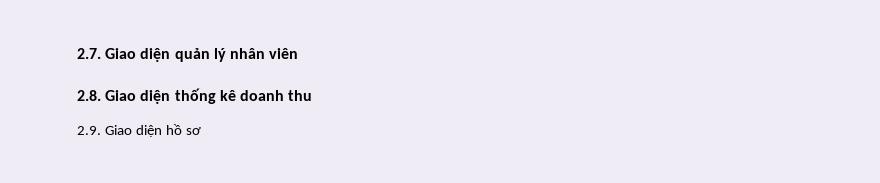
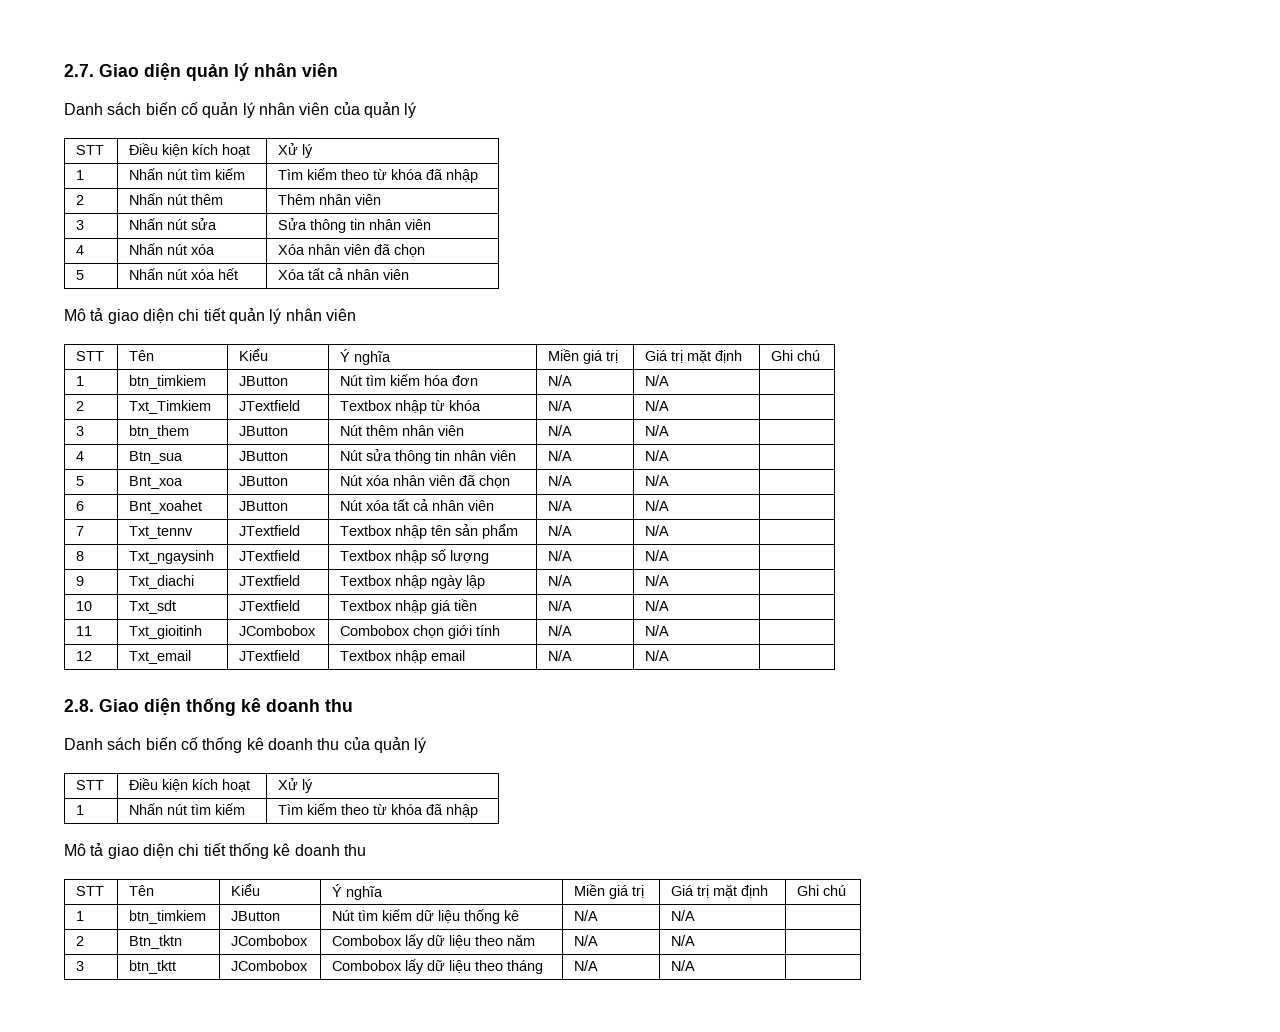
+ Danh sách biến cố quản lý nhân viên của quản lý
+ STT | Điều kiện kích hoạt | Xử lý
+ 1 | Nhấn nút tìm kiếm | Tìm kiếm theo từ khóa đã nhập
+ 2 | Nhấn nút thêm | Thêm nhân viên
+ 3 | Nhấn nút sửa | Sửa thông tin nhân viên
+ 4 | Nhấn nút xóa | Xóa nhân viên đã chọn
+ 5 | Nhấn nút xóa hết | Xóa tất cả nhân viên
+ Mô tả giao diện chi tiết quản lý nhân viên
+ STT | Tên | Kiểu | Ý nghĩa | Miền giá trị | Giá trị mặt định | Ghi chú
+ 1 | btn_timkiem | JButton | Nút tìm kiếm hóa đơn | N/A | N/A |
+ 2 | Txt_Timkiem | JTextfield | Textbox nhập từ khóa | N/A | N/A |
+ 3 | btn_them | JButton | Nút thêm nhân viên | N/A | N/A |
+ 4 | Btn_sua | JButton | Nút sửa thông tin nhân viên | N/A | N/A |
+ 5 | Bnt_xoa | JButton | Nút xóa nhân viên đã chọn | N/A | N/A |
+ 6 | Bnt_xoahet | JButton | Nút xóa tất cả nhân viên | N/A | N/A |
+ 7 | Txt_tennv | JTextfield | Textbox nhập tên sản phẩm | N/A | N/A |
+ 8 | Txt_ngaysinh | JTextfield | Textbox nhập số lượng | N/A | N/A |
+ 9 | Txt_diachi | JTextfield | Textbox nhập ngày lập | N/A | N/A |
+ 10 | Txt_sdt | JTextfield | Textbox nhập giá tiền | N/A | N/A |
+ 11 | Txt_gioitinh | JCombobox | Combobox chọn giới tính | N/A | N/A |
+ 12 | Txt_email | JTextfield | Textbox nhập email | N/A | N/A |
- 2.9. Giao diện hồ sơ
+ Danh sách biến cố thống kê doanh thu của quản lý
+ STT | Điều kiện kích hoạt | Xử lý
+ 1 | Nhấn nút tìm kiếm | Tìm kiếm theo từ khóa đã nhập
+ Mô tả giao diện chi tiết thống kê doanh thu
+ STT | Tên | Kiểu | Ý nghĩa | Miền giá trị | Giá trị mặt định | Ghi chú
+ 1 | btn_timkiem | JButton | Nút tìm kiếm dữ liệu thống kê | N/A | N/A |
+ 2 | Btn_tktn | JCombobox | Combobox lấy dữ liệu theo năm | N/A | N/A |
+ 3 | btn_tktt | JCombobox | Combobox lấy dữ liệu theo tháng | N/A | N/A |

